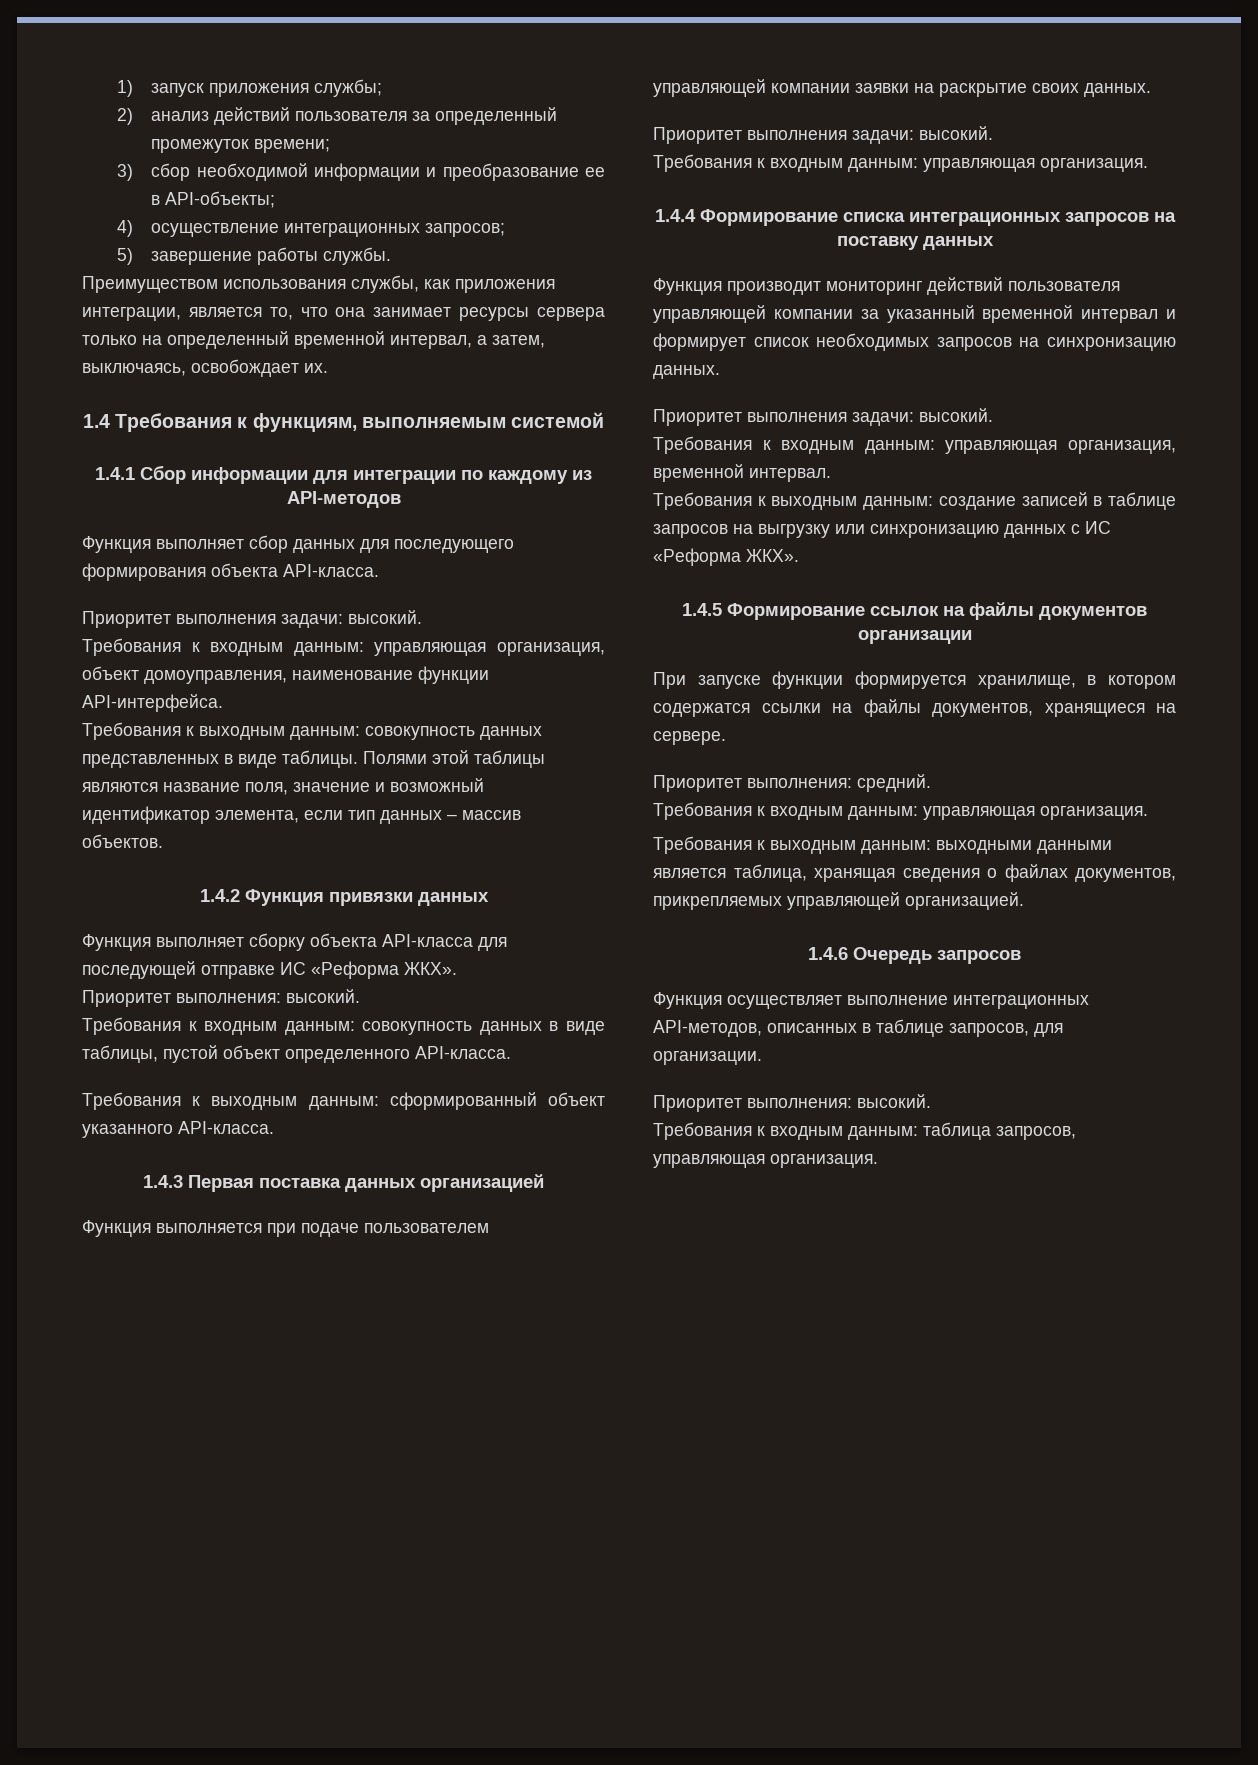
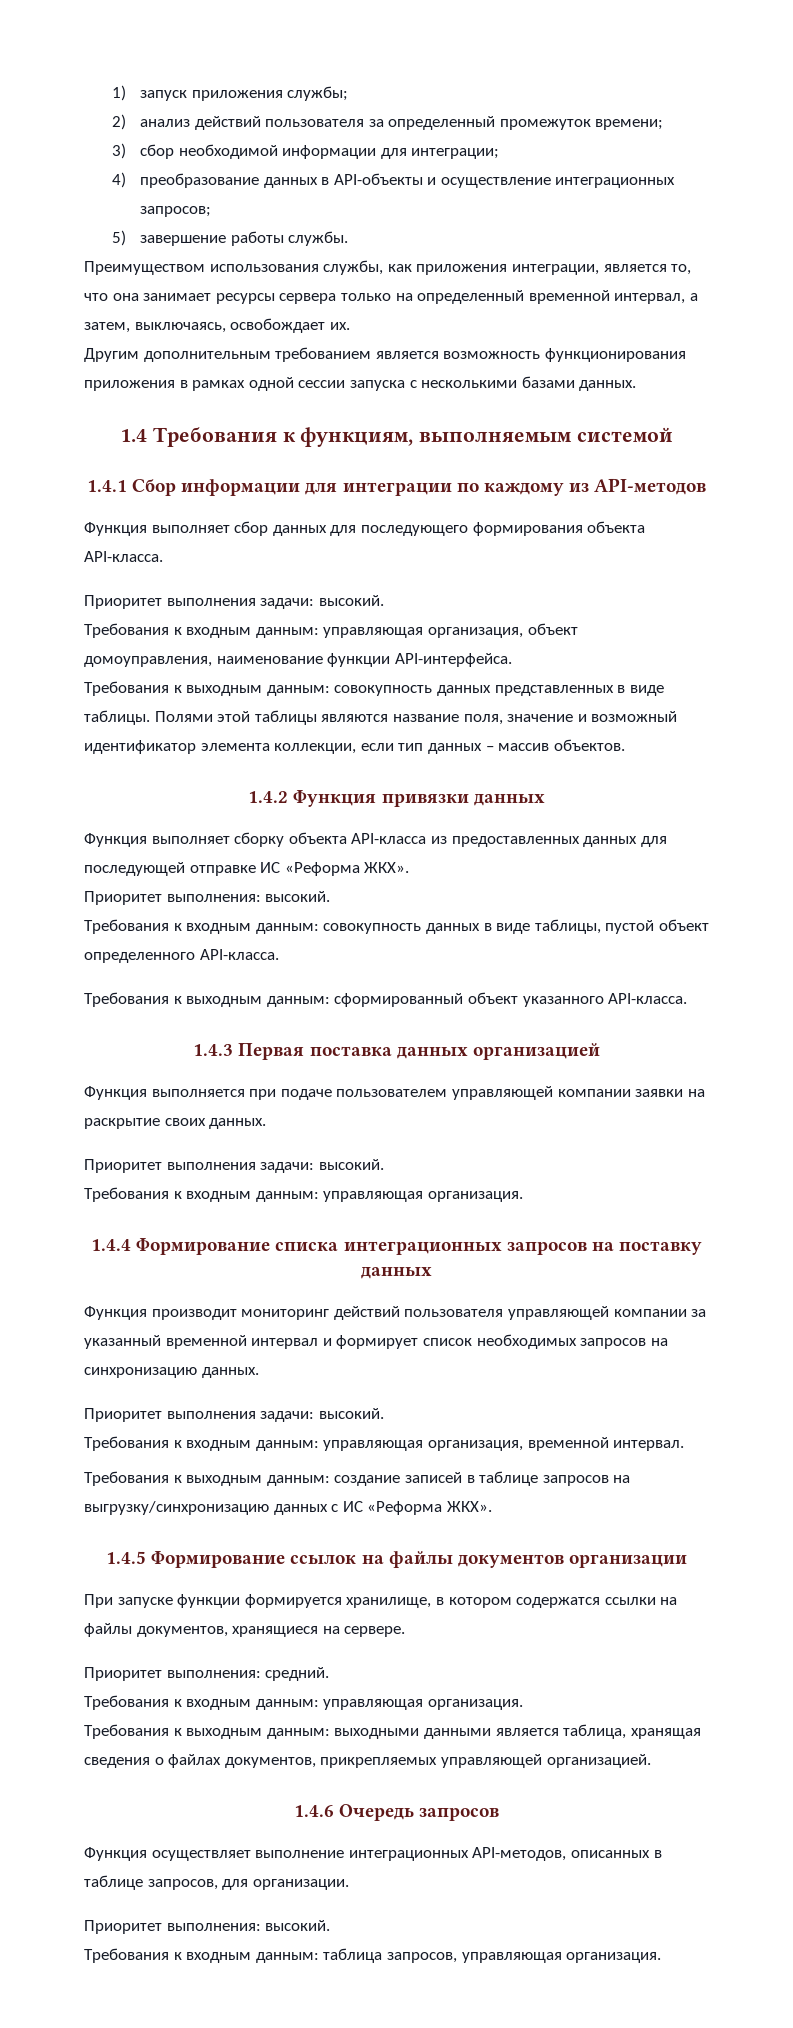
- 3) сбор необходимой информации и преобразование ее в API-объекты;
- 4) осуществление интеграционных запросов;
+ 3) сбор необходимой информации для интеграции;
+ 4) преобразование данных в API-объекты и осуществление интеграционных запросов;
+ Другим дополнительным требованием является возможность функционирования приложения в рамках одной сессии запуска с несколькими базами данных.
- Полями этой таблицы являются название поля, значение и возможный идентификатор элемента, если тип данных – массив объектов.
+ Полями этой таблицы являются название поля, значение и возможный идентификатор элемента коллекции, если тип данных – массив объектов.
- Функция выполняет сборку объекта API-класса для последующей отправке ИС «Реформа ЖКХ».
+ Функция выполняет сборку объекта API-класса из предоставленных данных для последующей отправке ИС «Реформа ЖКХ».
- Требования к выходным данным: создание записей в таблице запросов на выгрузку или синхронизацию данных с ИС «Реформа ЖКХ».
+ Требования к выходным данным: создание записей в таблице запросов на выгрузку/синхронизацию данных с ИС «Реформа ЖКХ».

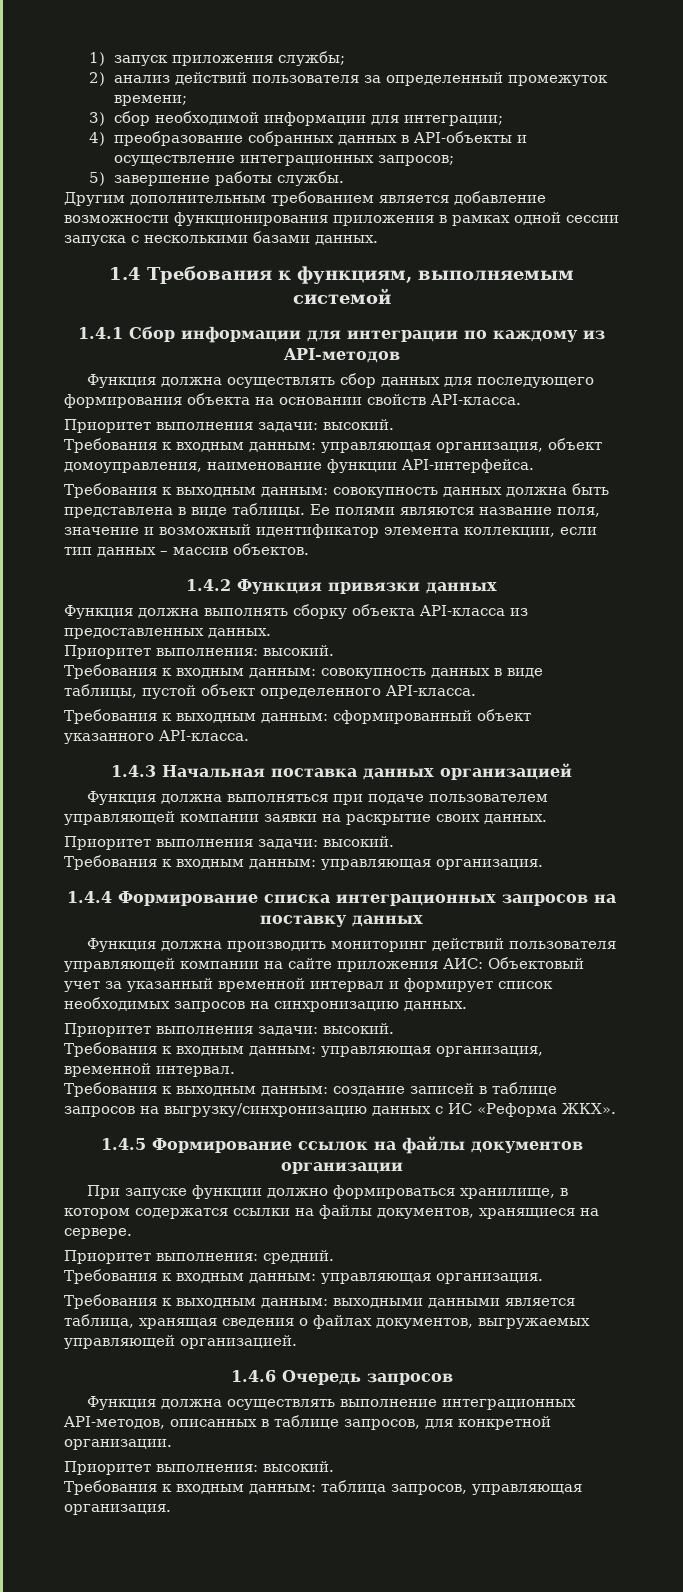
- 4) преобразование данных в API-объекты и осуществление интеграционных запросов;
+ 4) преобразование собранных данных в API-объекты и осуществление интеграционных запросов;
- Преимуществом использования службы, как приложения интеграции, является то, что она занимает ресурсы сервера только на определенный временной интервал, а затем, выключаясь, освобождает их.
- Другим дополнительным требованием является возможность функционирования приложения в рамках одной сессии запуска с несколькими базами данных.
+ Другим дополнительным требованием является добавление возможности функционирования приложения в рамках одной сессии запуска с несколькими базами данных.
- Функция выполняет сбор данных для последующего формирования объекта API-класса.
+ Функция должна осуществлять сбор данных для последующего формирования объекта на основании свойств API-класса.
- Требования к выходным данным: совокупность данных представленных в виде таблицы. Полями этой таблицы являются название поля, значение и возможный идентификатор элемента коллекции, если тип данных – массив объектов.
+ Требования к выходным данным: совокупность данных должна быть представлена в виде таблицы. Ее полями являются название поля, значение и возможный идентификатор элемента коллекции, если тип данных – массив объектов.
- Функция выполняет сборку объекта API-класса из предоставленных данных для последующей отправке ИС «Реформа ЖКХ».
+ Функция должна выполнять сборку объекта API-класса из предоставленных данных.
- 1.4.3 Первая поставка данных организацией
+ 1.4.3 Начальная поставка данных организацией
- Функция выполняется при подаче пользователем управляющей компании заявки на раскрытие своих данных.
+ Функция должна выполняться при подаче пользователем управляющей компании заявки на раскрытие своих данных.
- Функция производит мониторинг действий пользователя управляющей компании за указанный временной интервал и формирует список необходимых запросов на синхронизацию данных.
+ Функция должна производить мониторинг действий пользователя управляющей компании на сайте приложения АИС: Объектовый учет за указанный временной интервал и формирует список необходимых запросов на синхронизацию данных.
- При запуске функции формируется хранилище, в котором содержатся ссылки на файлы документов, хранящиеся на сервере.
+ При запуске функции должно формироваться хранилище, в котором содержатся ссылки на файлы документов, хранящиеся на сервере.
- Требования к выходным данным: выходными данными является таблица, хранящая сведения о файлах документов, прикрепляемых управляющей организацией.
+ Требования к выходным данным: выходными данными является таблица, хранящая сведения о файлах документов, выгружаемых управляющей организацией.
- Функция осуществляет выполнение интеграционных API-методов, описанных в таблице запросов, для организации.
+ Функция должна осуществлять выполнение интеграционных API-методов, описанных в таблице запросов, для конкретной организации.

